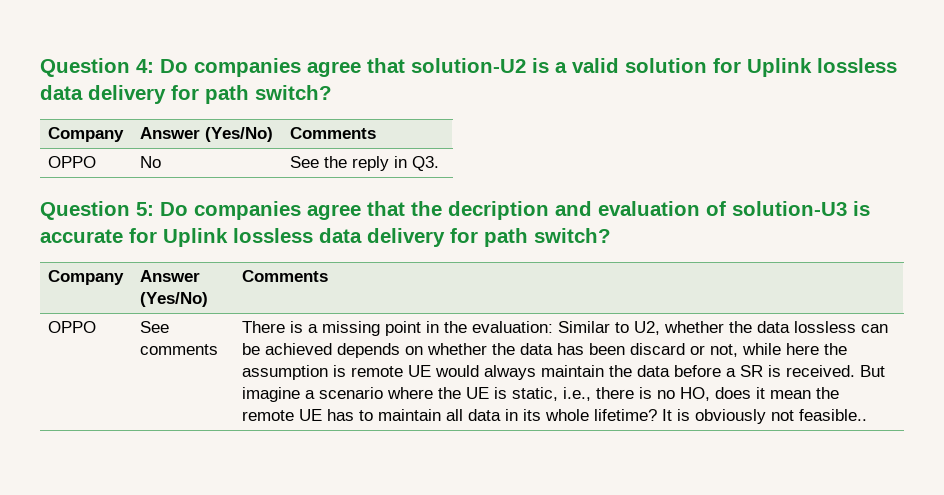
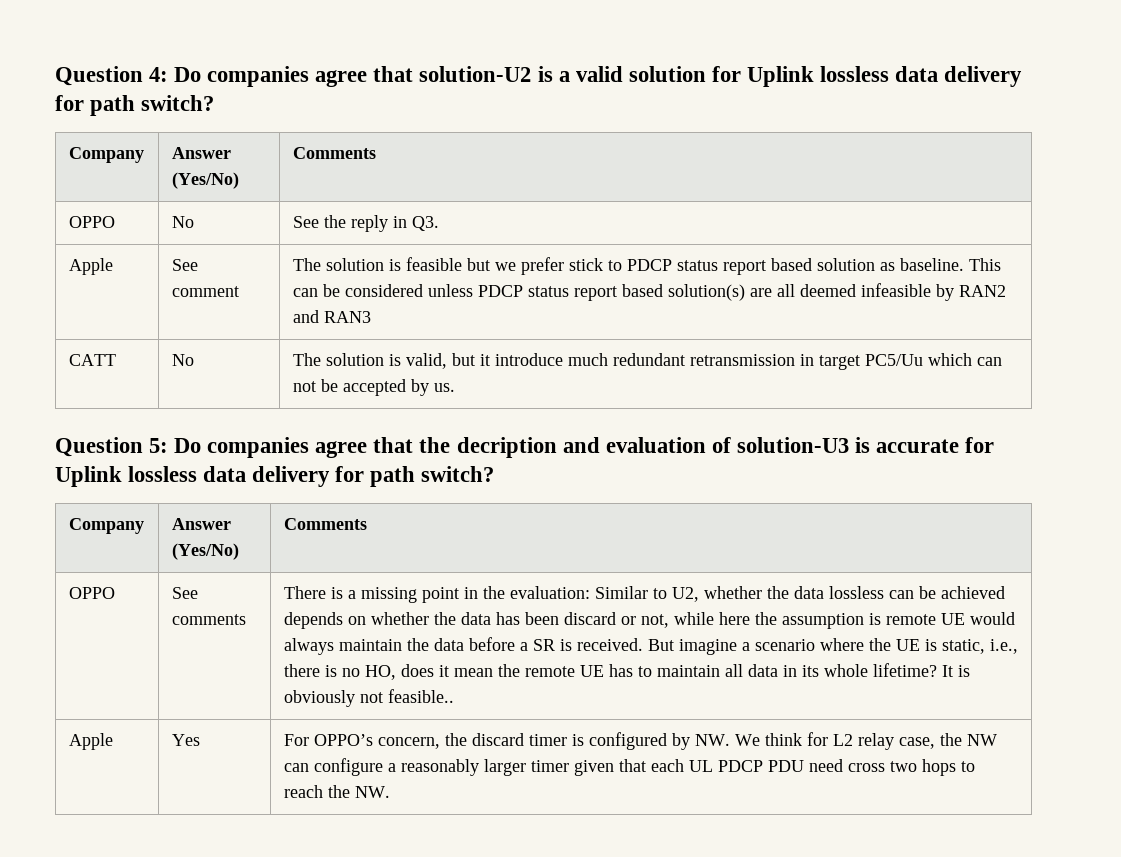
+ Apple | See comment | The solution is feasible but we prefer stick to PDCP status report based solution as baseline. This can be considered unless PDCP status report based solution(s) are all deemed infeasible by RAN2 and RAN3
+ CATT | No | The solution is valid, but it introduce much redundant retransmission in target PC5/Uu which can not be accepted by us.
+ Apple | Yes | For OPPO’s concern, the discard timer is configured by NW. We think for L2 relay case, the NW can configure a reasonably larger timer given that each UL PDCP PDU need cross two hops to reach the NW.

